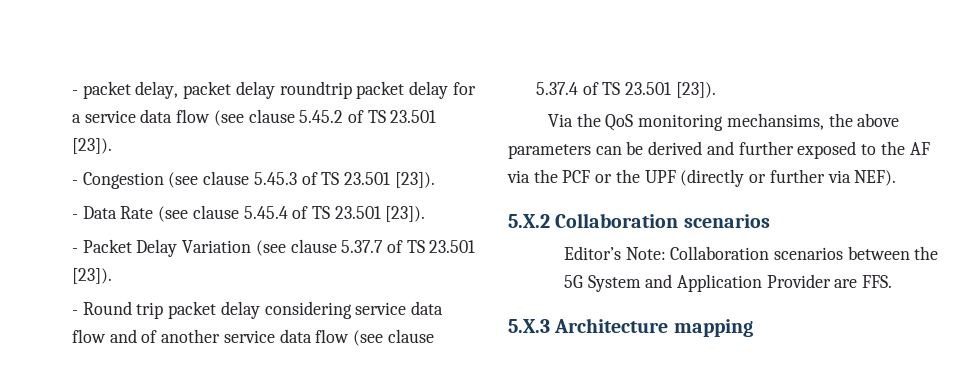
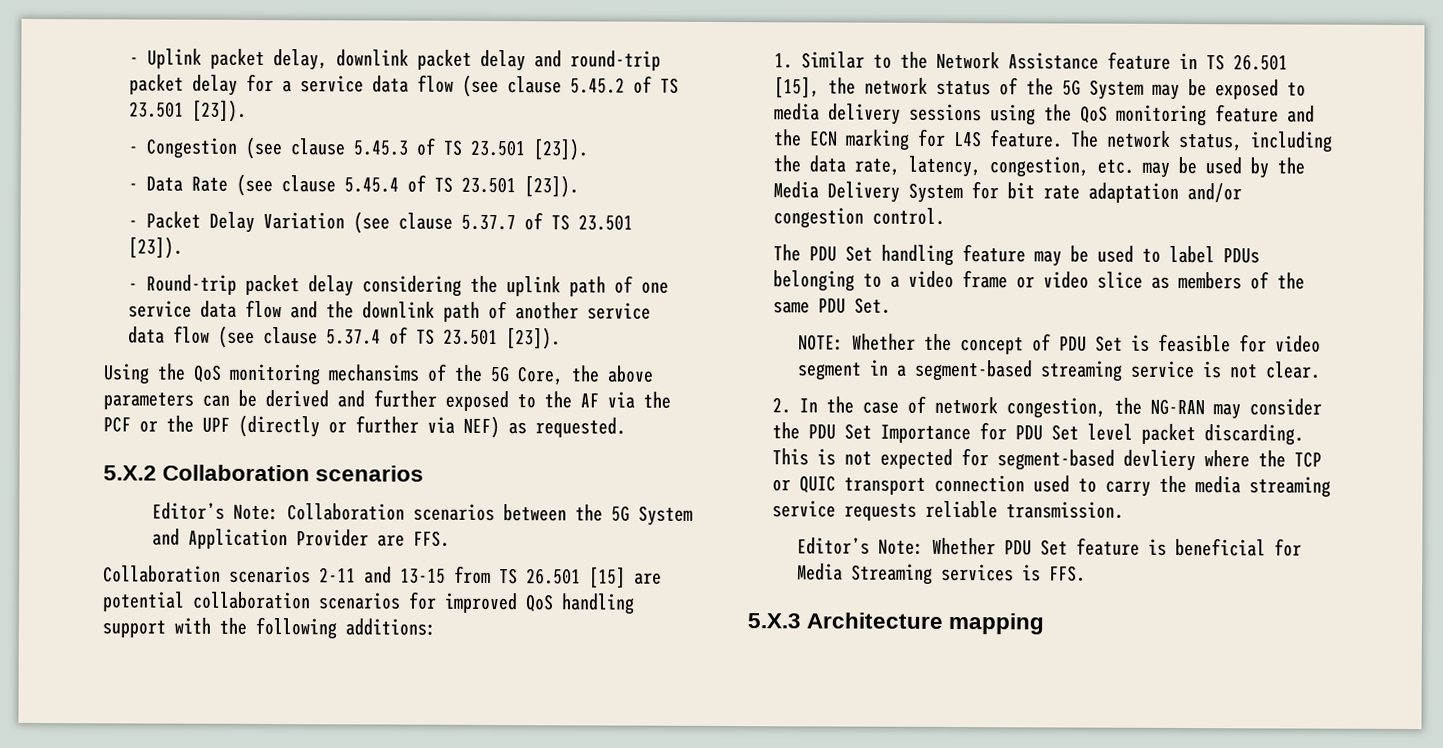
- - packet delay, packet delay roundtrip packet delay for a service data flow (see clause 5.45.2 of TS 23.501 [23]).
+ - Uplink packet delay, downlink packet delay and round-trip packet delay for a service data flow (see clause 5.45.2 of TS 23.501 [23]).
- - Round trip packet delay considering service data flow and of another service data flow (see clause 5.37.4 of TS 23.501 [23]).
+ - Round-trip packet delay considering the uplink path of one service data flow and the downlink path of another service data flow (see clause 5.37.4 of TS 23.501 [23]).
- Via the QoS monitoring mechansims, the above parameters can be derived and further exposed to the AF via the PCF or the UPF (directly or further via NEF).
+ Using the QoS monitoring mechansims of the 5G Core, the above parameters can be derived and further exposed to the AF via the PCF or the UPF (directly or further via NEF) as requested.
+ Collaboration scenarios 2-11 and 13-15 from TS 26.501 [15] are potential collaboration scenarios for improved QoS handling support with the following additions:
+ 1. Similar to the Network Assistance feature in TS 26.501 [15], the network status of the 5G System may be exposed to media delivery sessions using the QoS monitoring feature and the ECN marking for L4S feature. The network status, including the data rate, latency, congestion, etc. may be used by the Media Delivery System for bit rate adaptation and/or congestion control.
+ The PDU Set handling feature may be used to label PDUs belonging to a video frame or video slice as members of the same PDU Set.
+ NOTE: Whether the concept of PDU Set is feasible for video segment in a segment-based streaming service is not clear.
+ 2. In the case of network congestion, the NG-RAN may consider the PDU Set Importance for PDU Set level packet discarding. This is not expected for segment-based devliery where the TCP or QUIC transport connection used to carry the media streaming service requests reliable transmission.
+ Editor’s Note: Whether PDU Set feature is beneficial for Media Streaming services is FFS.

